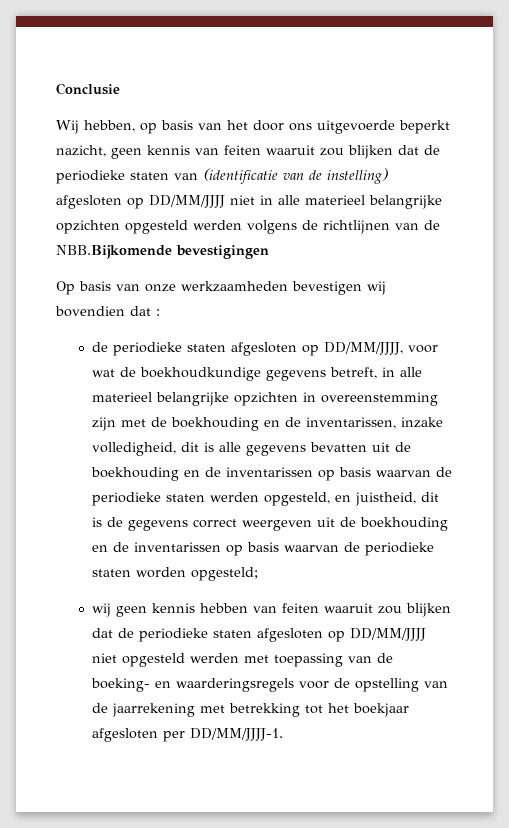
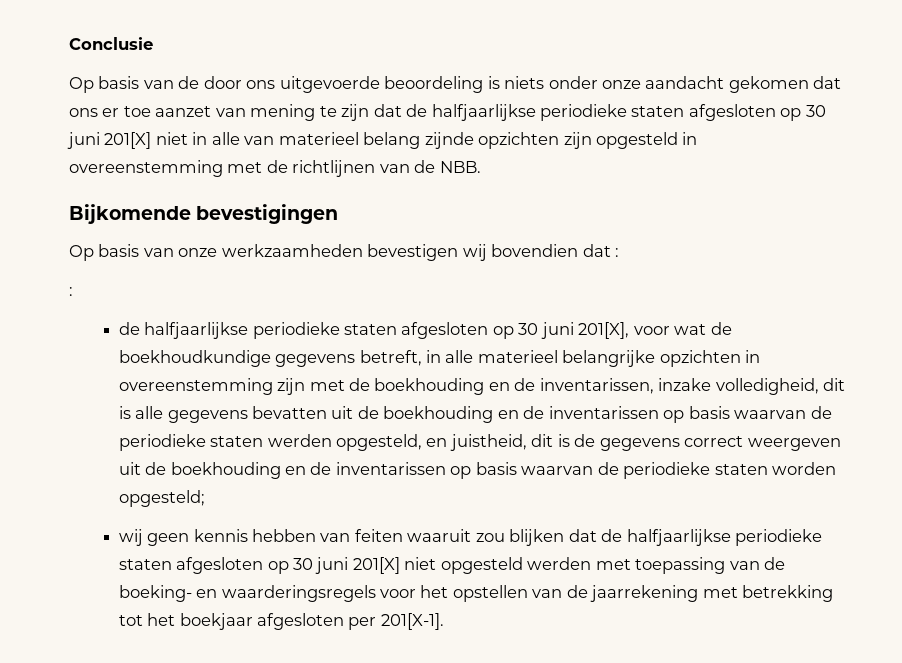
- Wij hebben, op basis van het door ons uitgevoerde beperkt nazicht, geen kennis van feiten waaruit zou blijken dat de periodieke staten van (identificatie van de instelling) afgesloten op DD/MM/JJJJ niet in alle materieel belangrijke opzichten opgesteld werden volgens de richtlijnen van de NBB.Bijkomende bevestigingen
+ Op basis van de door ons uitgevoerde beoordeling is niets onder onze aandacht gekomen dat ons er toe aanzet van mening te zijn dat de halfjaarlijkse periodieke staten afgesloten op 30 juni 201[X] niet in alle van materieel belang zijnde opzichten zijn opgesteld in overeenstemming met de richtlijnen van de NBB.
+ Bijkomende bevestigingen
  Op basis van onze werkzaamheden bevestigen wij bovendien dat :
- de periodieke staten afgesloten op DD/MM/JJJJ, voor wat de boekhoudkundige gegevens betreft, in alle materieel belangrijke opzichten in overeenstemming zijn met de boekhouding en de inventarissen, inzake volledigheid, dit is alle gegevens bevatten uit de boekhouding en de inventarissen op basis waarvan de periodieke staten werden opgesteld, en juistheid, dit is de gegevens correct weergeven uit de boekhouding en de inventarissen op basis waarvan de periodieke staten worden opgesteld;
+ :
+ de halfjaarlijkse periodieke staten afgesloten op 30 juni 201[X], voor wat de boekhoudkundige gegevens betreft, in alle materieel belangrijke opzichten in overeenstemming zijn met de boekhouding en de inventarissen, inzake volledigheid, dit is alle gegevens bevatten uit de boekhouding en de inventarissen op basis waarvan de periodieke staten werden opgesteld, en juistheid, dit is de gegevens correct weergeven uit de boekhouding en de inventarissen op basis waarvan de periodieke staten worden opgesteld;
- wij geen kennis hebben van feiten waaruit zou blijken dat de periodieke staten afgesloten op DD/MM/JJJJ niet opgesteld werden met toepassing van de boeking- en waarderingsregels voor de opstelling van de jaarrekening met betrekking tot het boekjaar afgesloten per DD/MM/JJJJ-1.
+ wij geen kennis hebben van feiten waaruit zou blijken dat de halfjaarlijkse periodieke staten afgesloten op 30 juni 201[X] niet opgesteld werden met toepassing van de boeking- en waarderingsregels voor het opstellen van de jaarrekening met betrekking tot het boekjaar afgesloten per 201[X-1].

